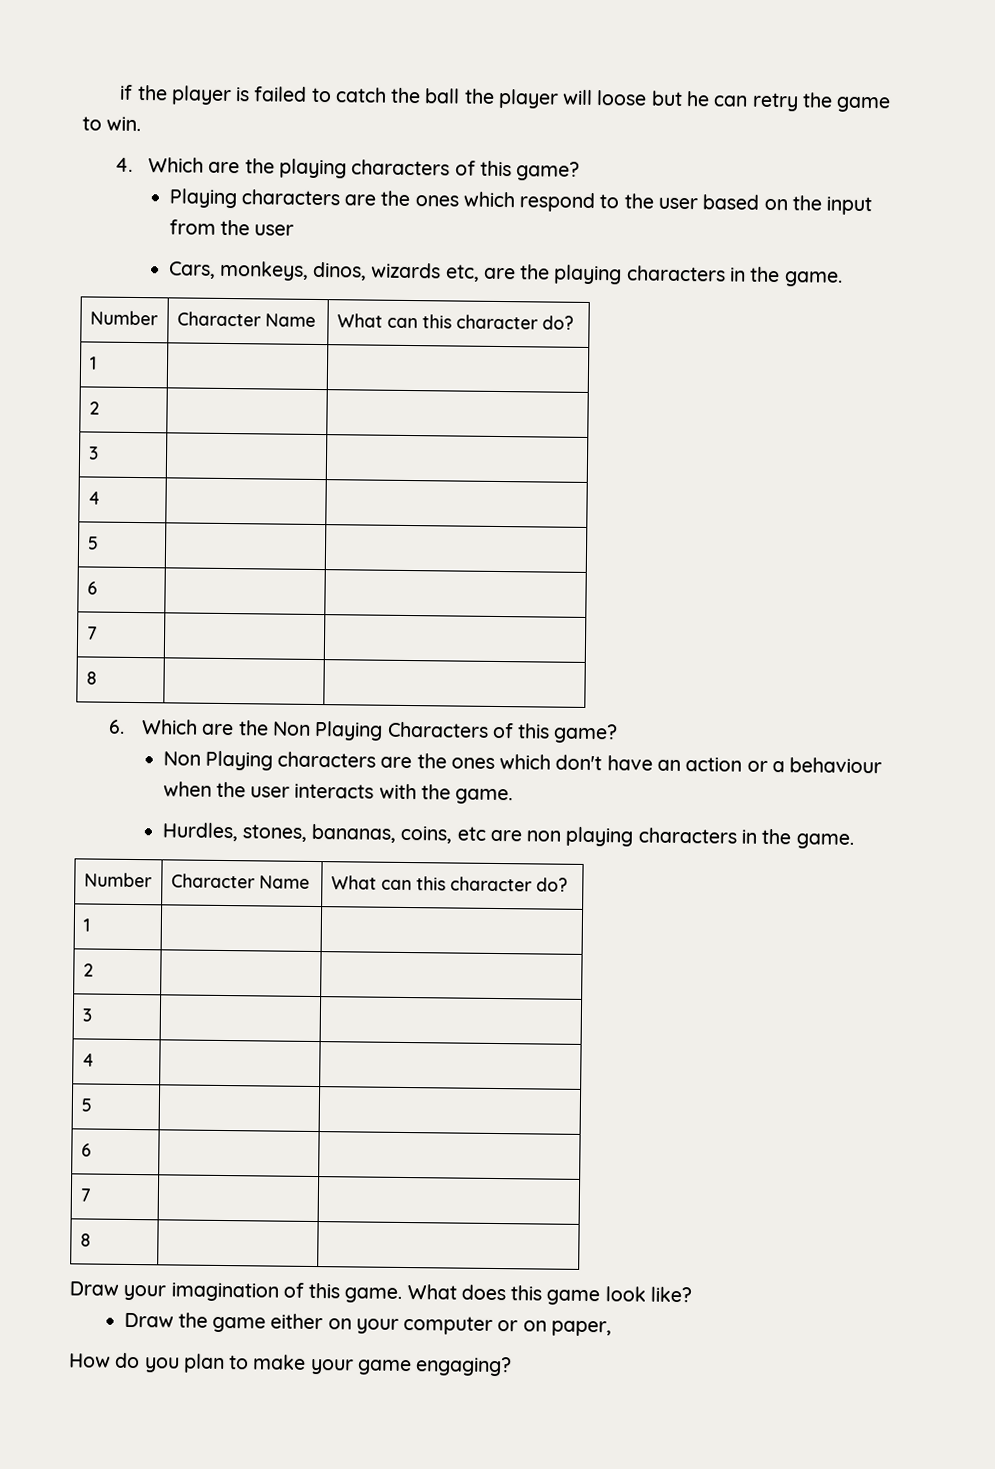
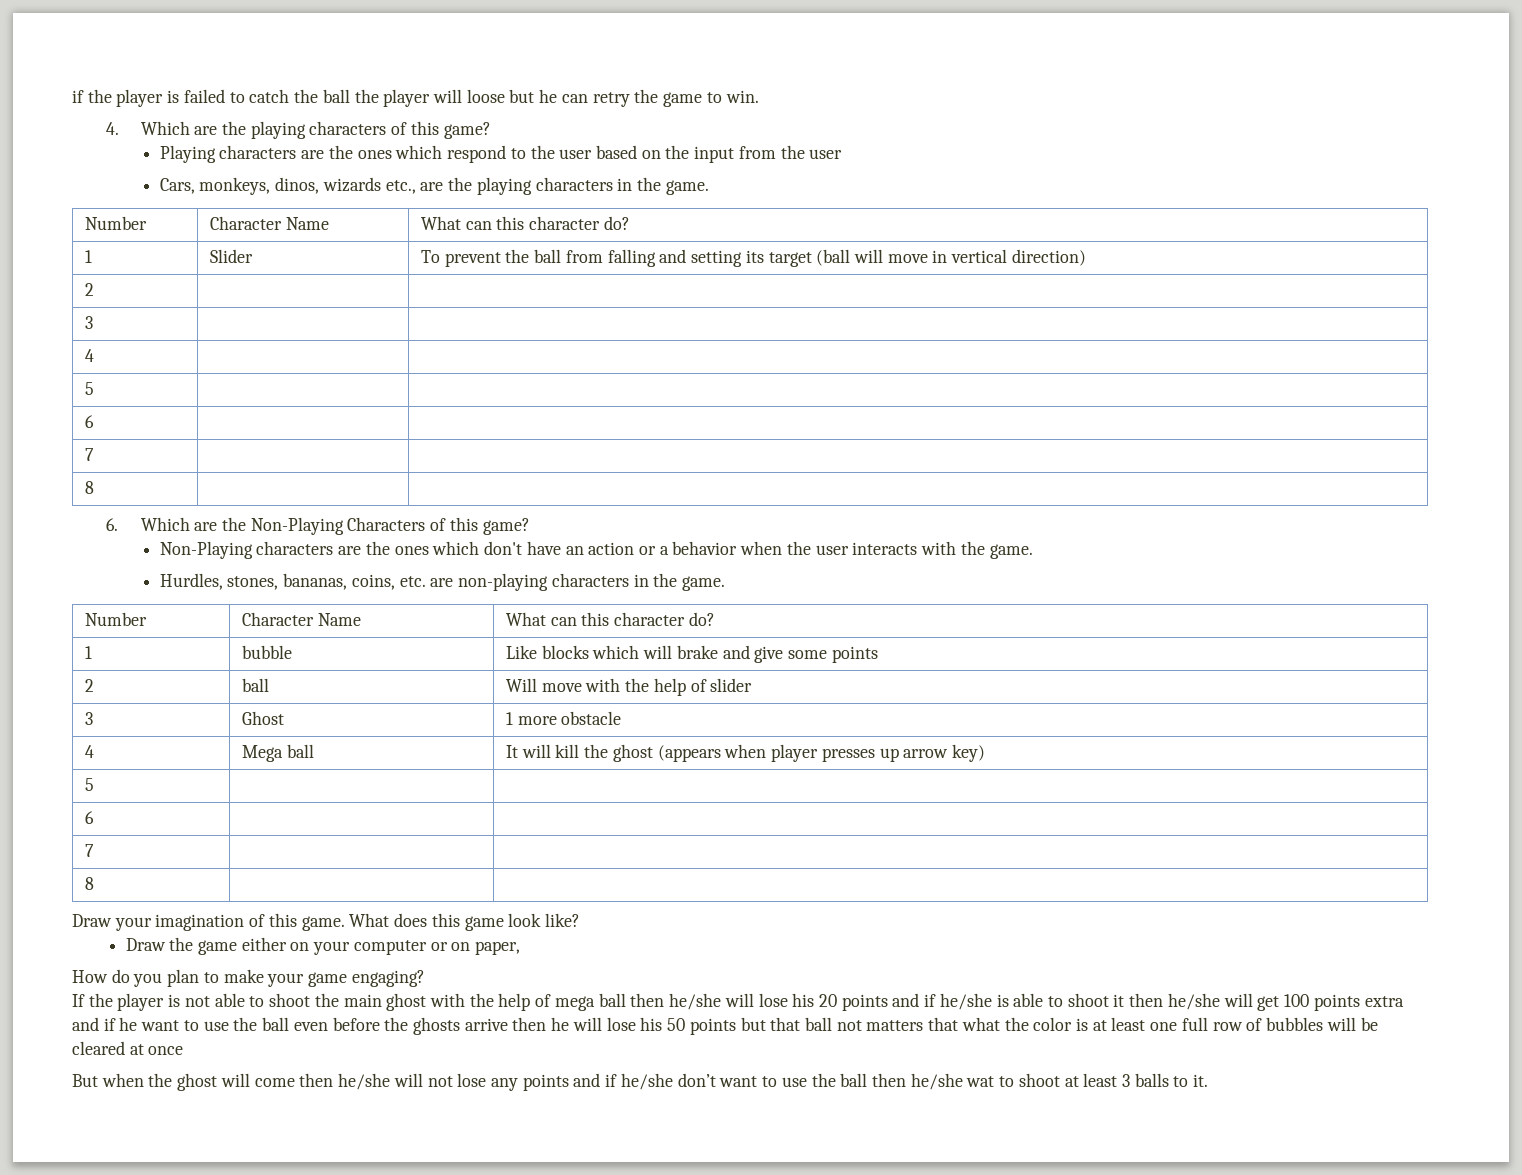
- Cars, monkeys, dinos, wizards etc, are the playing characters in the game.
+ Cars, monkeys, dinos, wizards etc., are the playing characters in the game.
  Number | Character Name | What can this character do?
- 1 | |
+ 1 | Slider | To prevent the ball from falling and setting its target (ball will move in vertical direction)
- 6. Which are the Non Playing Characters of this game?
+ 6. Which are the Non-Playing Characters of this game?
- Non Playing characters are the ones which don't have an action or a behaviour when the user interacts with the game.
+ Non-Playing characters are the ones which don't have an action or a behavior when the user interacts with the game.
- Hurdles, stones, bananas, coins, etc are non playing characters in the game.
+ Hurdles, stones, bananas, coins, etc. are non-playing characters in the game.
  Number | Character Name | What can this character do?
- 1 | |
- 2 | |
- 3 | |
- 4 | |
+ 1 | bubble | Like blocks which will brake and give some points
+ 2 | ball | Will move with the help of slider
+ 3 | Ghost | 1 more obstacle
+ 4 | Mega ball | It will kill the ghost (appears when player presses up arrow key)
+ If the player is not able to shoot the main ghost with the help of mega ball then he/she will lose his 20 points and if he/she is able to shoot it then he/she will get 100 points extra and if he want to use the ball even before the ghosts arrive then he will lose his 50 points but that ball not matters that what the color is at least one full row of bubbles will be cleared at once
+ But when the ghost will come then he/she will not lose any points and if he/she don’t want to use the ball then he/she wat to shoot at least 3 balls to it.

